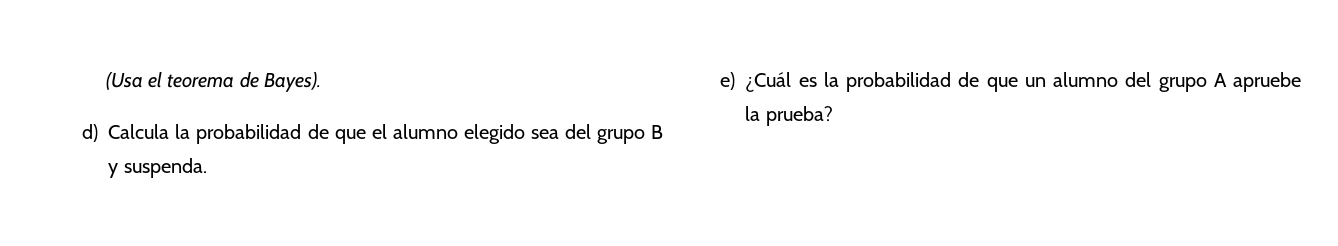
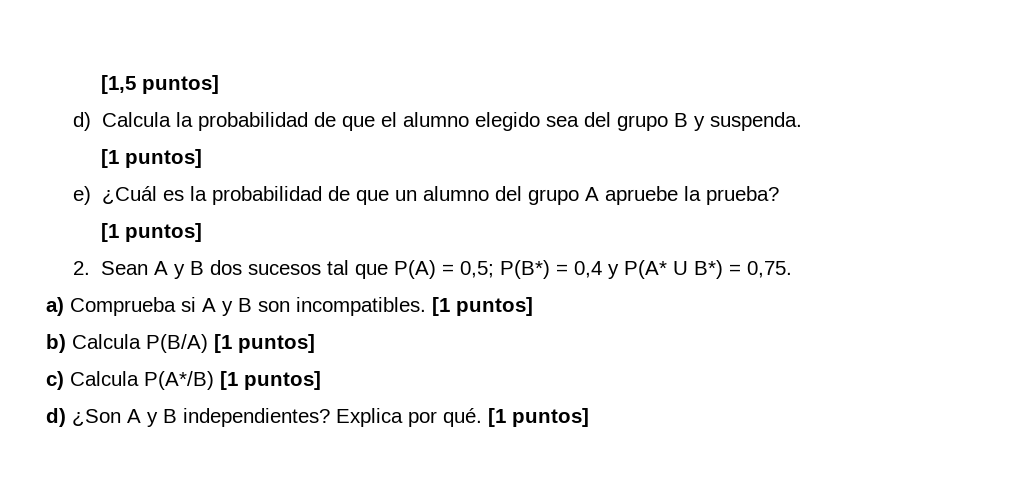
- (Usa el teorema de Bayes).
+ [1,5 puntos]
  d) Calcula la probabilidad de que el alumno elegido sea del grupo B y suspenda.
+ [1 puntos]
  e) ¿Cuál es la probabilidad de que un alumno del grupo A apruebe la prueba?
+ [1 puntos]
+ 2. Sean A y B dos sucesos tal que P(A) = 0,5; P(B*) = 0,4 y P(A* U B*) = 0,75.
+ a) Comprueba si A y B son incompatibles. [1 puntos]
+ b) Calcula P(B/A) [1 puntos]
+ c) Calcula P(A*/B) [1 puntos]
+ d) ¿Son A y B independientes? Explica por qué. [1 puntos]

